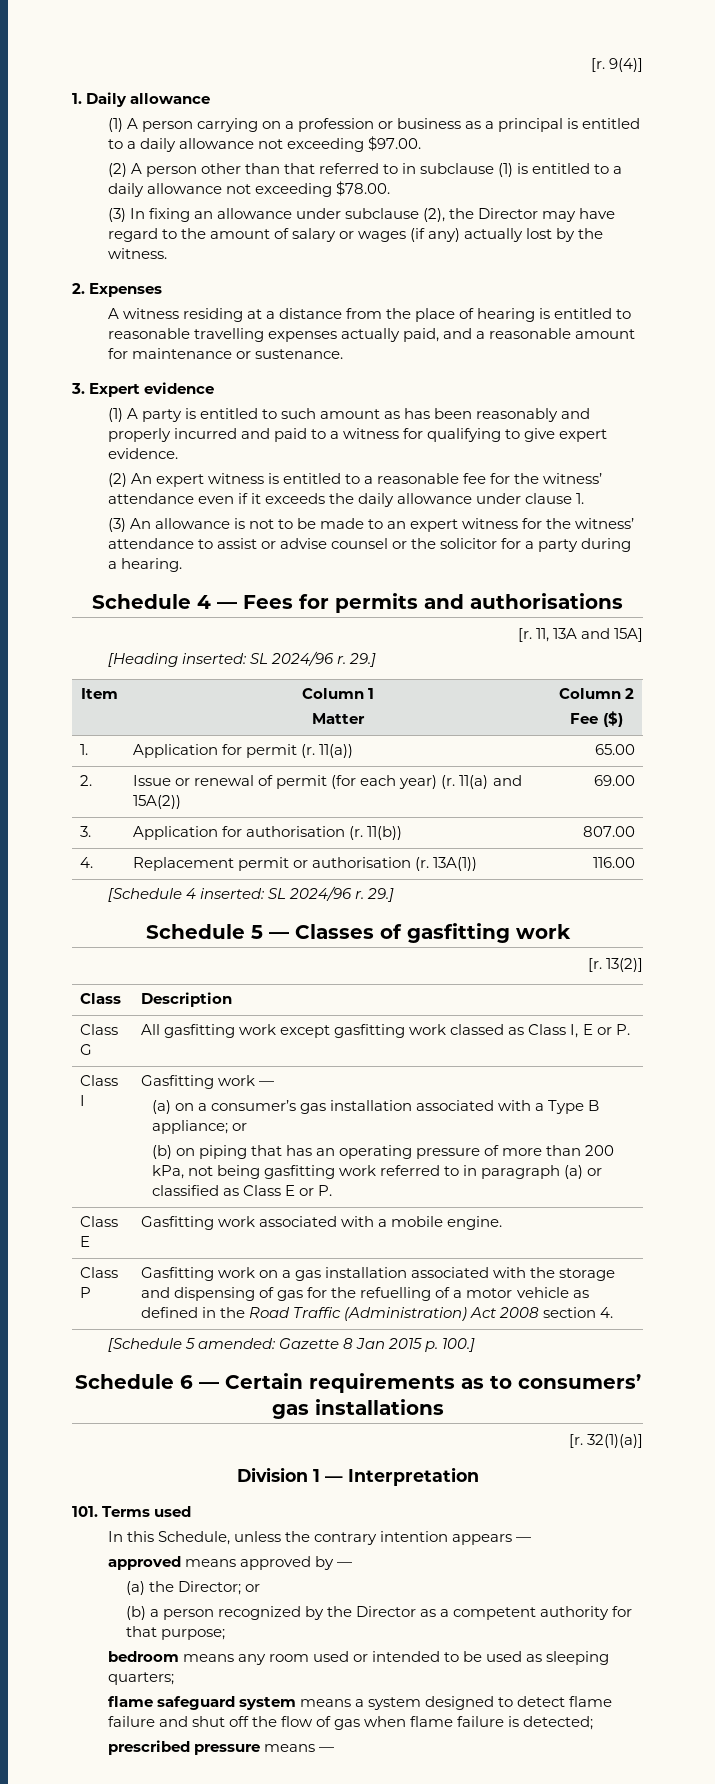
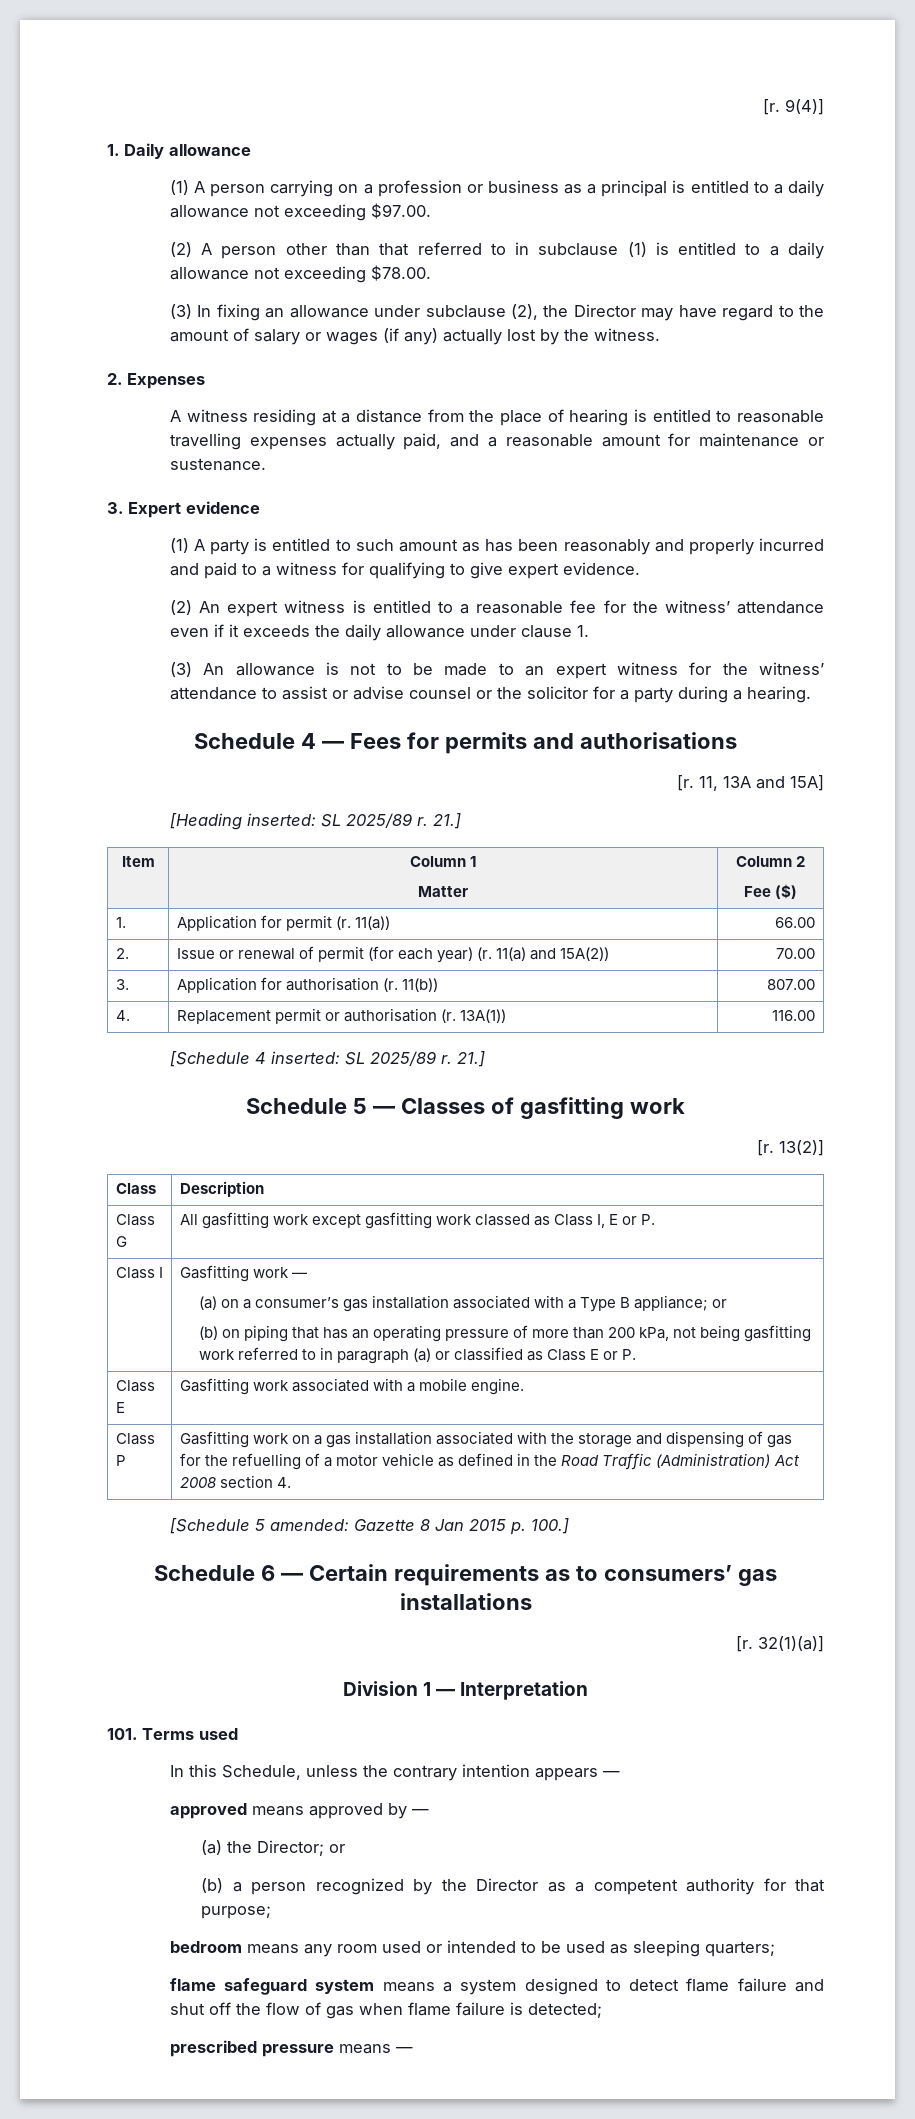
- [Heading inserted: SL 2024/96 r. 29.]
+ [Heading inserted: SL 2025/89 r. 21.]
- 1. | Application for permit (r. 11(a)) | 65.00
+ 1. | Application for permit (r. 11(a)) | 66.00
- 2. | Issue or renewal of permit (for each year) (r. 11(a) and 15A(2)) | 69.00
+ 2. | Issue or renewal of permit (for each year) (r. 11(a) and 15A(2)) | 70.00
- [Schedule 4 inserted: SL 2024/96 r. 29.]
+ [Schedule 4 inserted: SL 2025/89 r. 21.]

